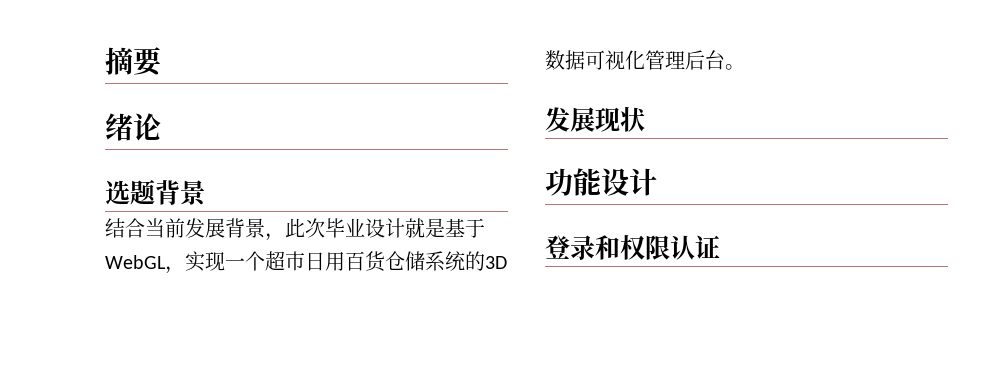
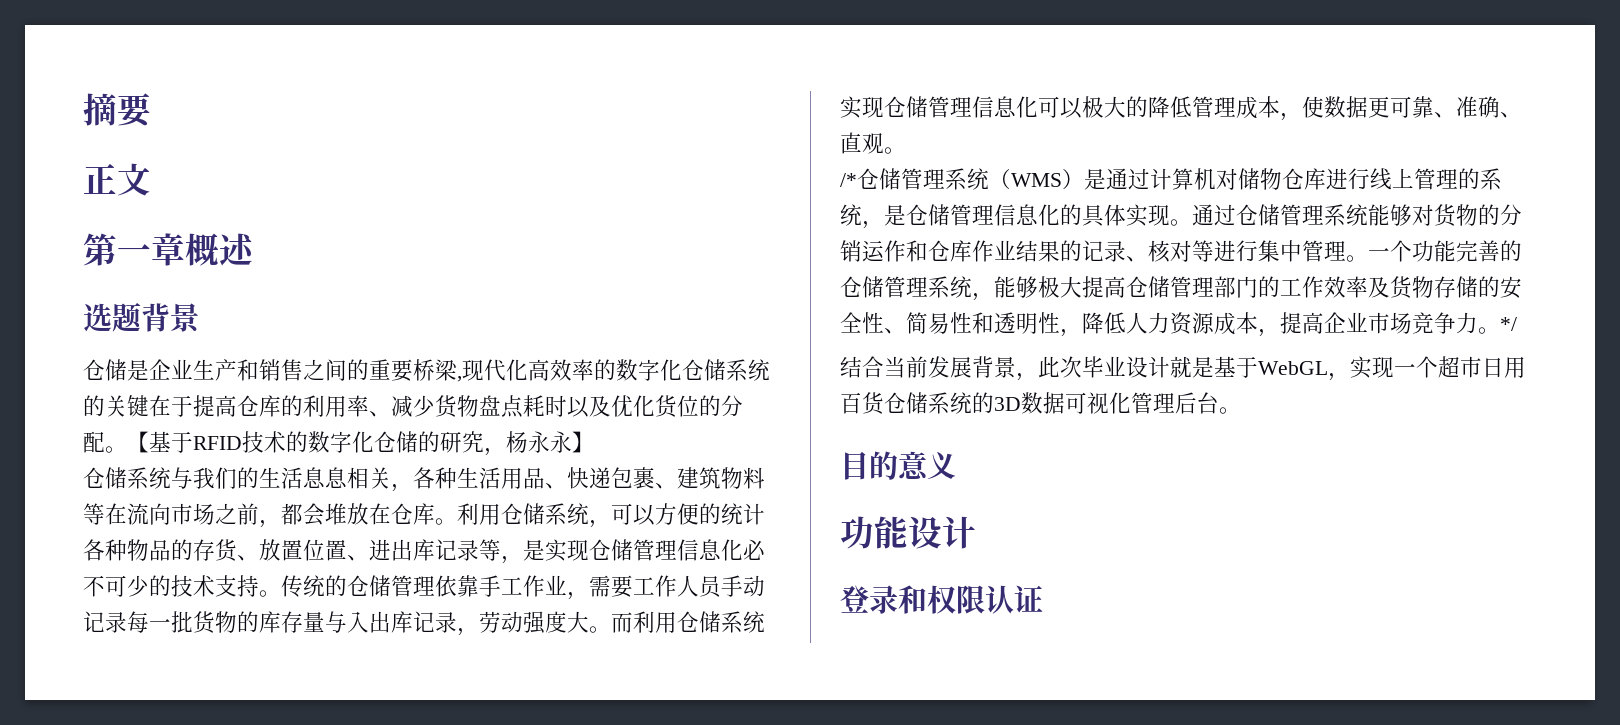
- 绪论
+ 正文
+ 第一章概述
+ 仓储是企业生产和销售之间的重要桥梁,现代化高效率的数字化仓储系统的关键在于提高仓库的利用率、减少货物盘点耗时以及优化货位的分配。【基于RFID技术的数字化仓储的研究，杨永永】
+ 仓储系统与我们的生活息息相关，各种生活用品、快递包裹、建筑物料等在流向市场之前，都会堆放在仓库。利用仓储系统，可以方便的统计各种物品的存货、放置位置、进出库记录等，是实现仓储管理信息化必不可少的技术支持。传统的仓储管理依靠手工作业，需要工作人员手动记录每一批货物的库存量与入出库记录，劳动强度大。而利用仓储系统实现仓储管理信息化可以极大的降低管理成本，使数据更可靠、准确、直观。
+ /*仓储管理系统（WMS）是通过计算机对储物仓库进行线上管理的系统，是仓储管理信息化的具体实现。通过仓储管理系统能够对货物的分销运作和仓库作业结果的记录、核对等进行集中管理。一个功能完善的仓储管理系统，能够极大提高仓储管理部门的工作效率及货物存储的安全性、简易性和透明性，降低人力资源成本，提高企业市场竞争力。*/
- 发展现状
+ 目的意义

